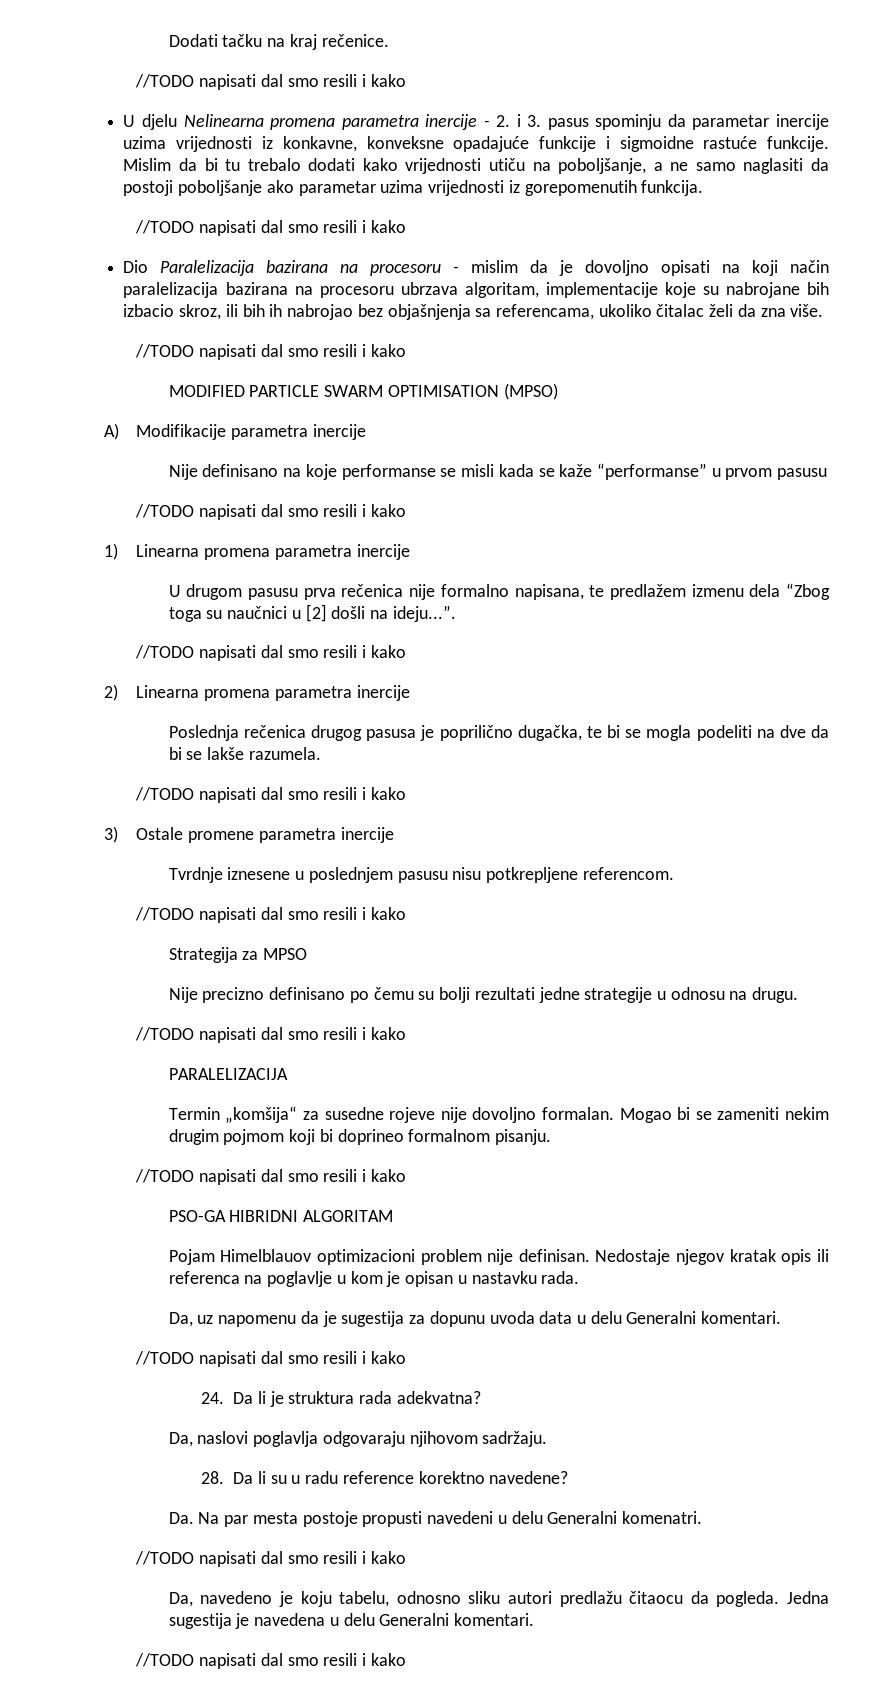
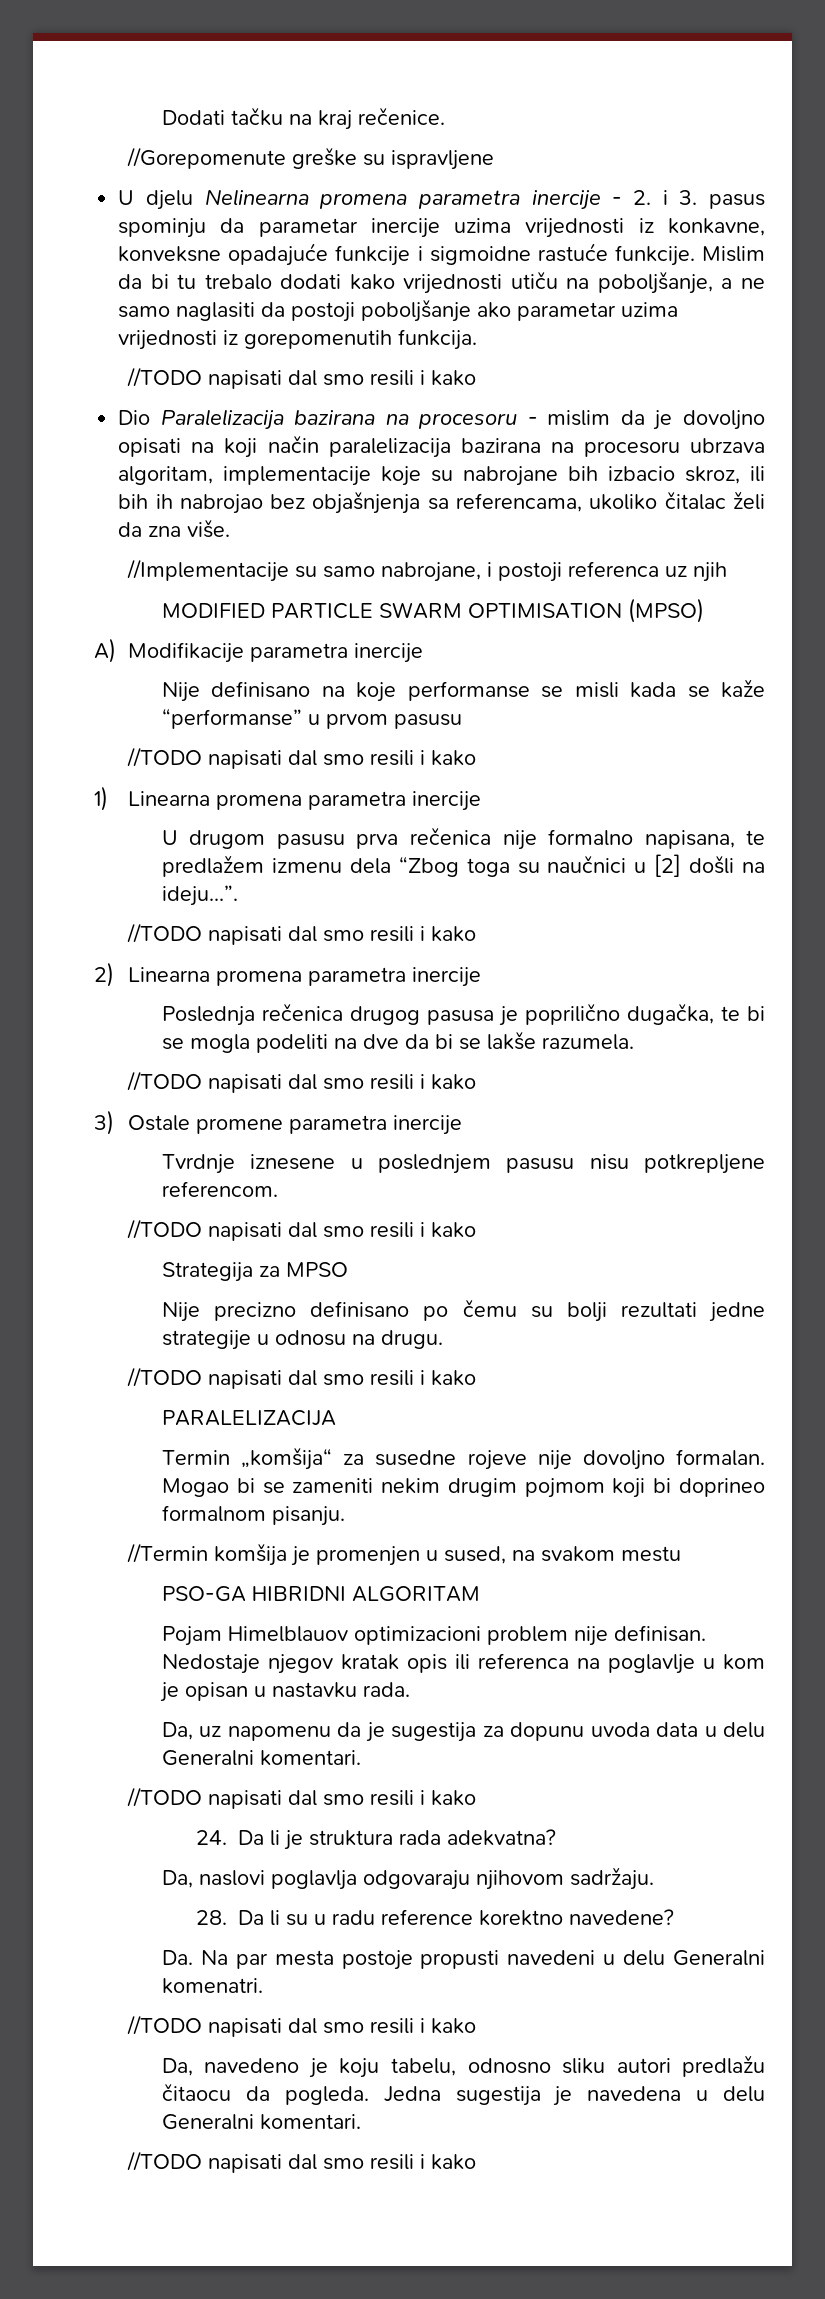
  Dodati tačku na kraj rečenice.
- //TODO napisati dal smo resili i kako
+ //Gorepomenute greške su ispravljene
  Dio Paralelizacija bazirana na procesoru - mislim da je dovoljno opisati na koji način paralelizacija bazirana na procesoru ubrzava algoritam, implementacije koje su nabrojane bih izbacio skroz, ili bih ih nabrojao bez objašnjenja sa referencama, ukoliko čitalac želi da zna više.
- //TODO napisati dal smo resili i kako
+ //Implementacije su samo nabrojane, i postoji referenca uz njih
  Mogao bi se zameniti nekim drugim pojmom koji bi doprineo formalnom pisanju.
- //TODO napisati dal smo resili i kako
+ //Termin komšija je promenjen u sused, na svakom mestu

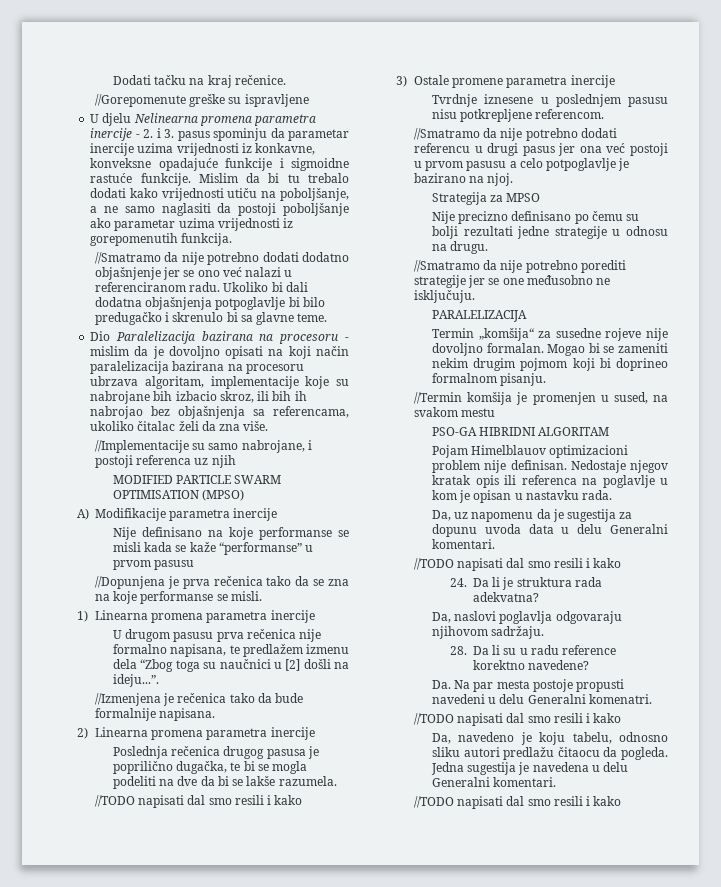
  Mislim da bi tu trebalo dodati kako vrijednosti utiču na poboljšanje, a ne samo naglasiti da postoji poboljšanje ako parametar uzima vrijednosti iz gorepomenutih funkcija.
- //TODO napisati dal smo resili i kako
+ //Smatramo da nije potrebno dodati dodatno objašnjenje jer se ono već nalazi u referenciranom radu. Ukoliko bi dali dodatna objašnjenja potpoglavlje bi bilo predugačko i skrenulo bi sa glavne teme.
  Nije definisano na koje performanse se misli kada se kaže “performanse” u prvom pasusu
- //TODO napisati dal smo resili i kako
+ //Dopunjena je prva rečenica tako da se zna na koje performanse se misli.
  U drugom pasusu prva rečenica nije formalno napisana, te predlažem izmenu dela “Zbog toga su naučnici u [2] došli na ideju...”.
- //TODO napisati dal smo resili i kako
+ //Izmenjena je rečenica tako da bude formalnije napisana.
  Tvrdnje iznesene u poslednjem pasusu nisu potkrepljene referencom.
- //TODO napisati dal smo resili i kako
+ //Smatramo da nije potrebno dodati referencu u drugi pasus jer ona već postoji u prvom pasusu a celo potpoglavlje je bazirano na njoj.
  Nije precizno definisano po čemu su bolji rezultati jedne strategije u odnosu na drugu.
- //TODO napisati dal smo resili i kako
+ //Smatramo da nije potrebno porediti strategije jer se one međusobno ne isključuju.

